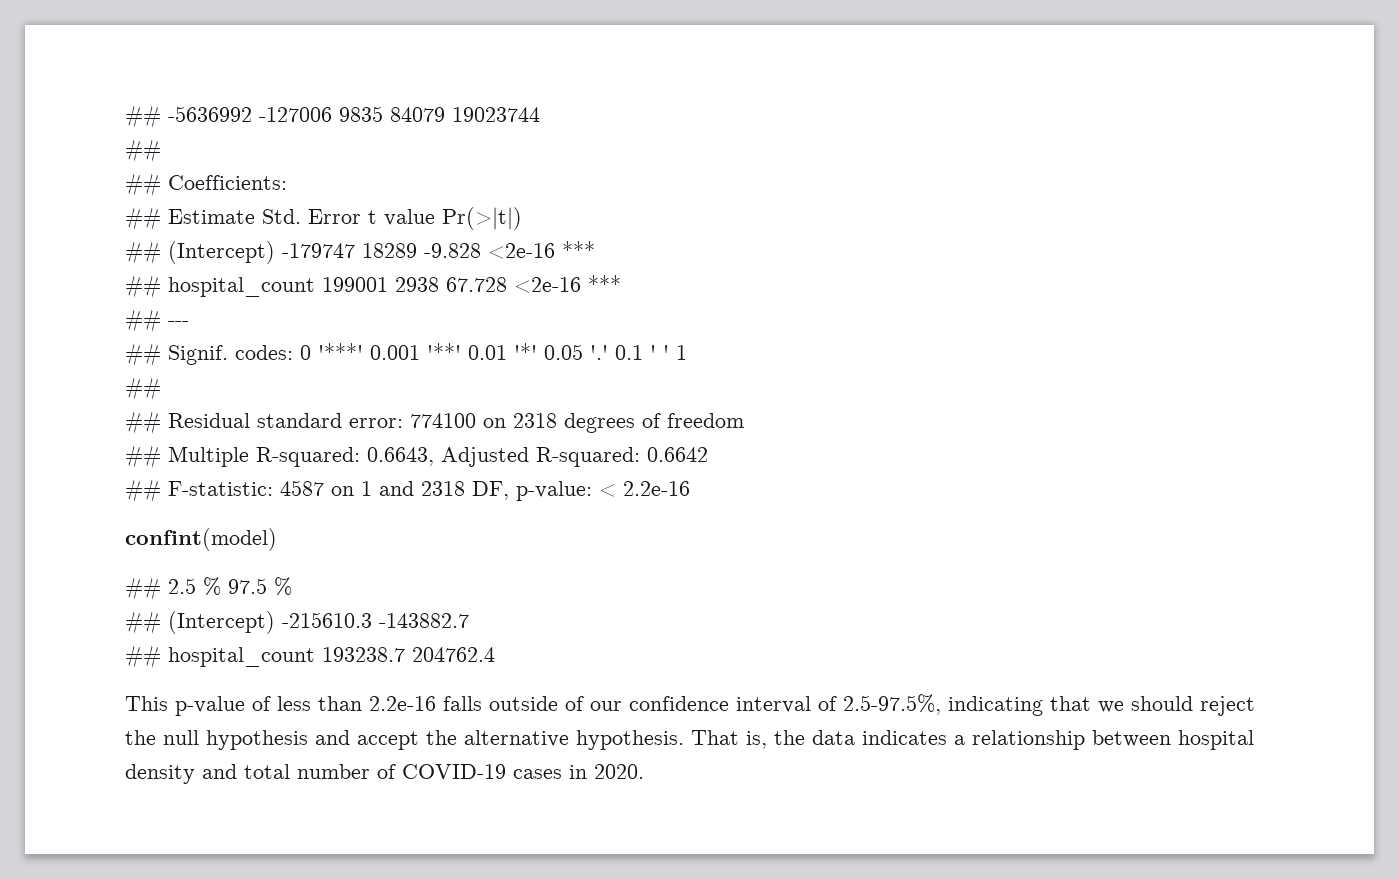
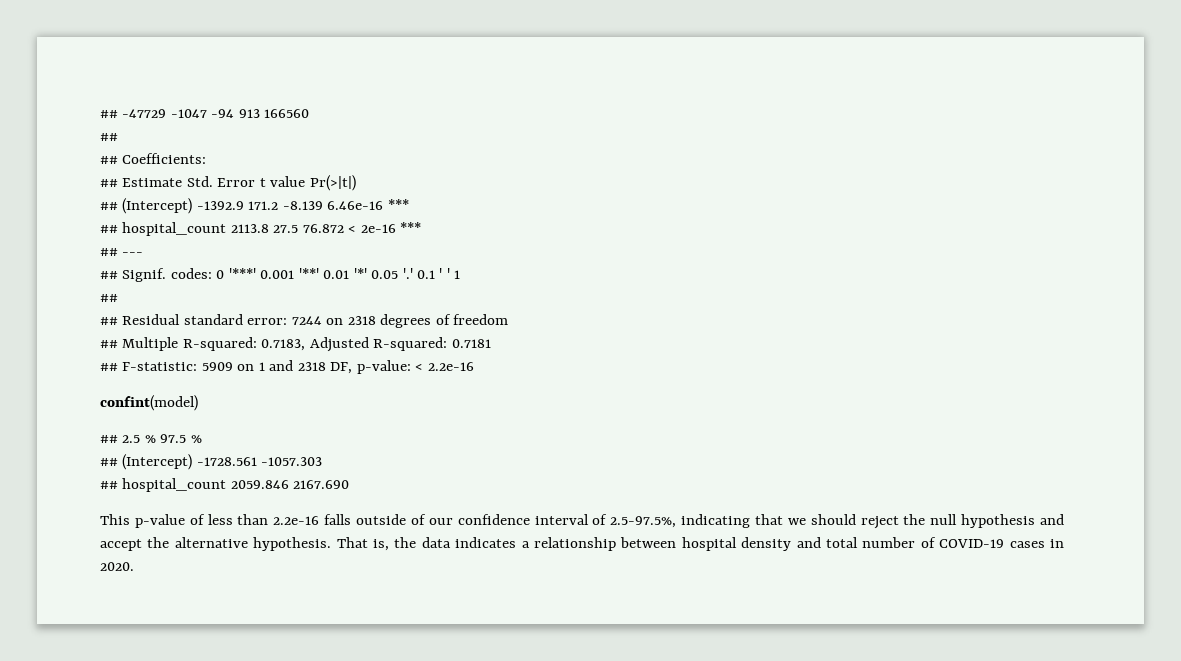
- ## -5636992 -127006 9835 84079 19023744
+ ## -47729 -1047 -94 913 166560
- ## (Intercept) -179747 18289 -9.828 <2e-16 ***
+ ## (Intercept) -1392.9 171.2 -8.139 6.46e-16 ***
- ## hospital_count 199001 2938 67.728 <2e-16 ***
+ ## hospital_count 2113.8 27.5 76.872 < 2e-16 ***
- ## Residual standard error: 774100 on 2318 degrees of freedom
+ ## Residual standard error: 7244 on 2318 degrees of freedom
- ## Multiple R-squared: 0.6643, Adjusted R-squared: 0.6642
+ ## Multiple R-squared: 0.7183, Adjusted R-squared: 0.7181
- ## F-statistic: 4587 on 1 and 2318 DF, p-value: < 2.2e-16
+ ## F-statistic: 5909 on 1 and 2318 DF, p-value: < 2.2e-16
- ## (Intercept) -215610.3 -143882.7
- ## hospital_count 193238.7 204762.4
+ ## (Intercept) -1728.561 -1057.303
+ ## hospital_count 2059.846 2167.690

